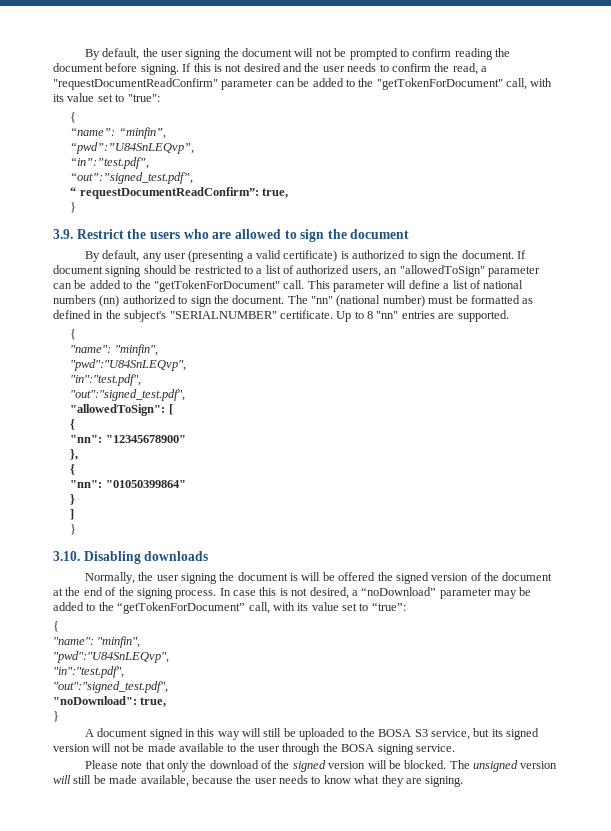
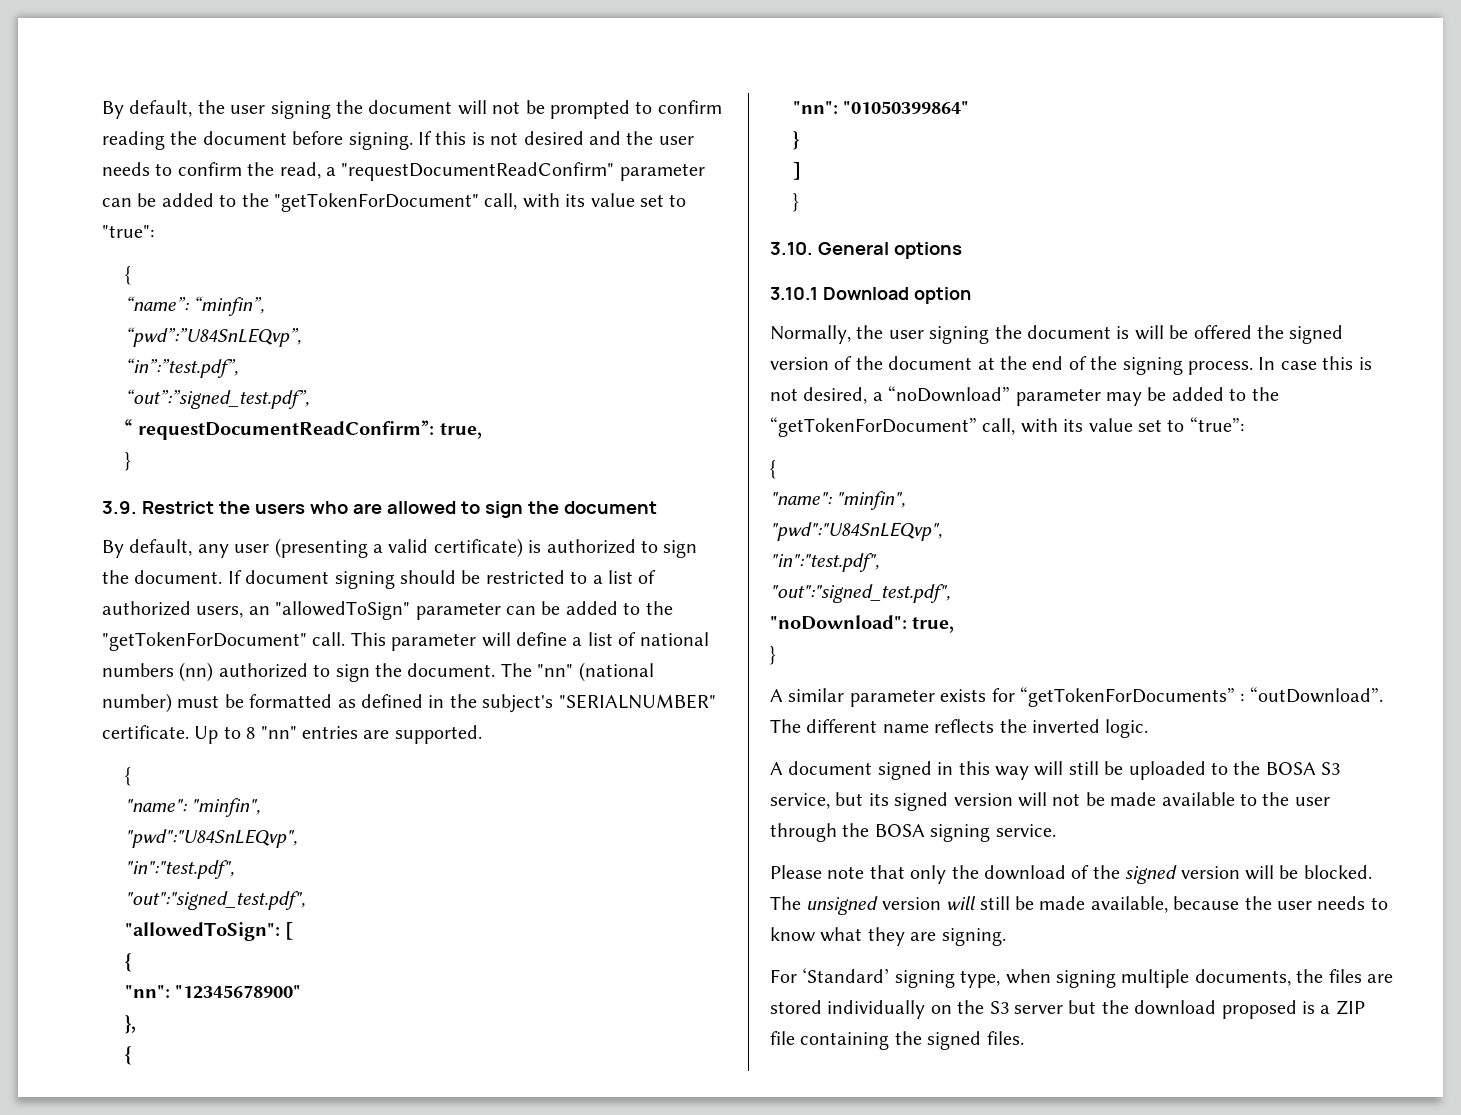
- 3.10. Disabling downloads
+ 3.10. General options
+ 3.10.1 Download option
+ A similar parameter exists for “getTokenForDocuments” : “outDownload”. The different name reflects the inverted logic.
+ For ‘Standard’ signing type, when signing multiple documents, the files are stored individually on the S3 server but the download proposed is a ZIP file containing the signed files.

